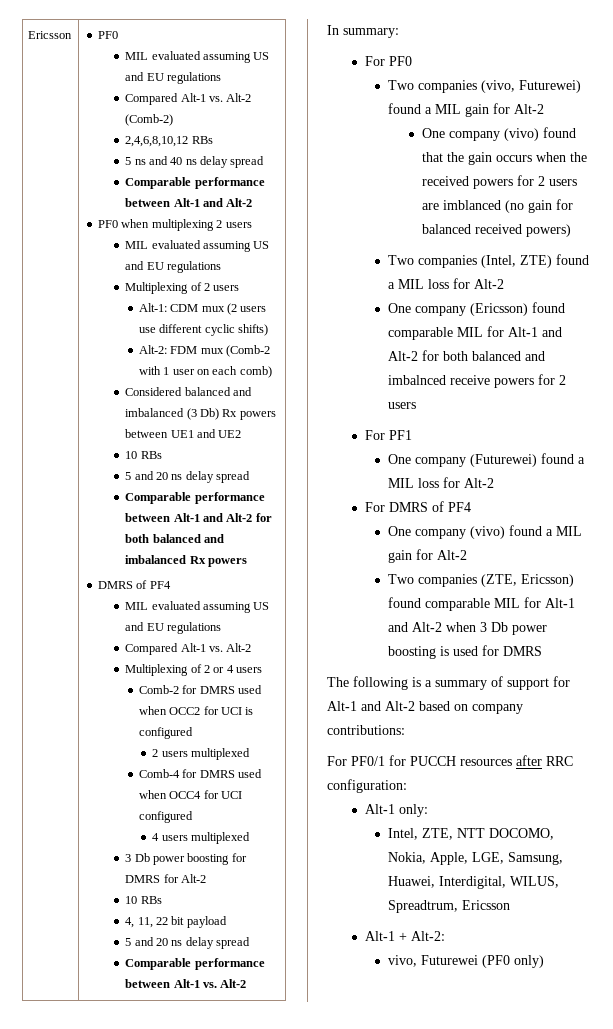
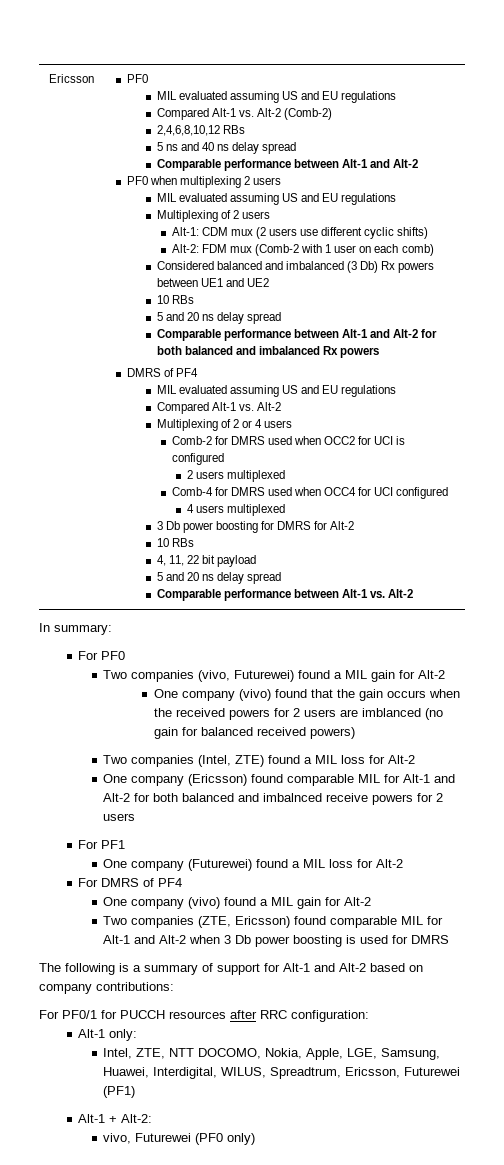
- Intel, ZTE, NTT DOCOMO, Nokia, Apple, LGE, Samsung, Huawei, Interdigital, WILUS, Spreadtrum, Ericsson
+ Intel, ZTE, NTT DOCOMO, Nokia, Apple, LGE, Samsung, Huawei, Interdigital, WILUS, Spreadtrum, Ericsson, Futurewei (PF1)

